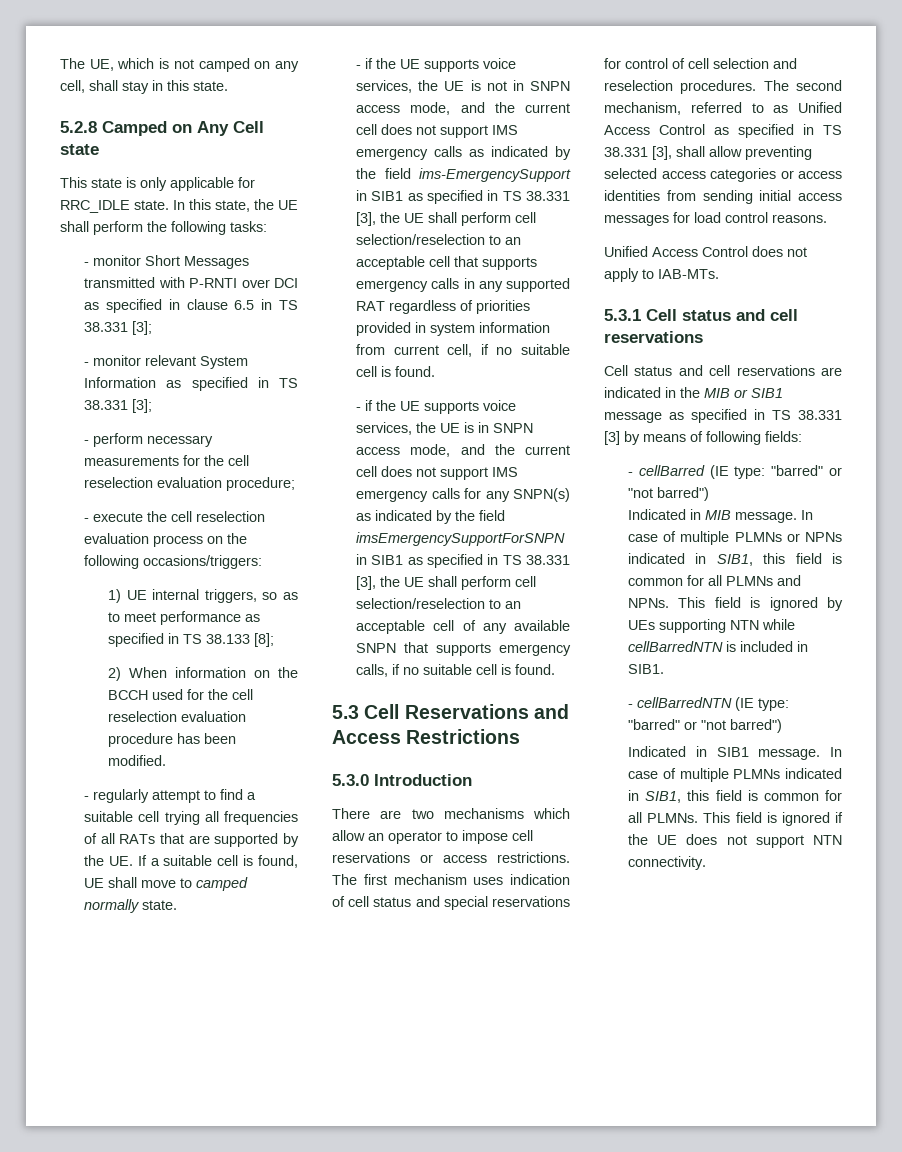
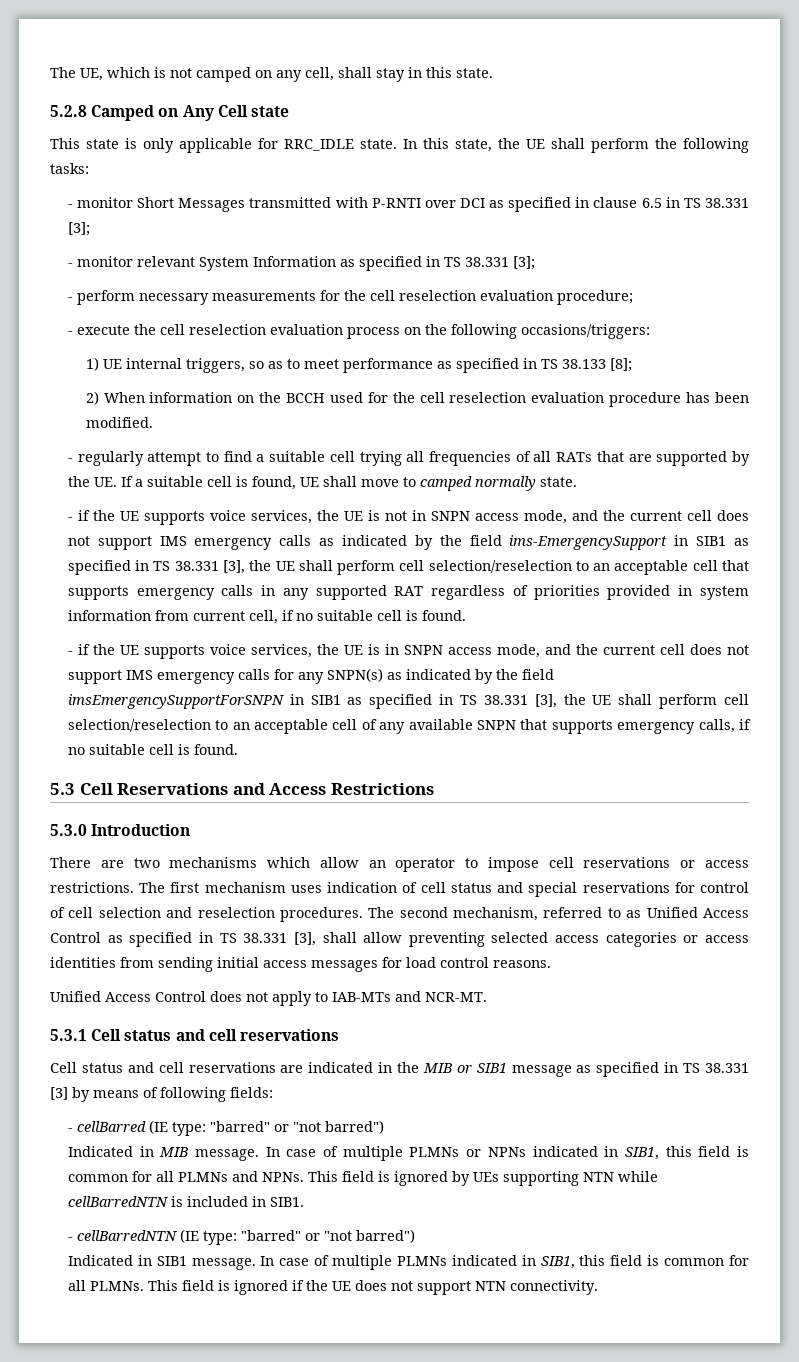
- Unified Access Control does not apply to IAB-MTs.
+ Unified Access Control does not apply to IAB-MTs and NCR-MT.

